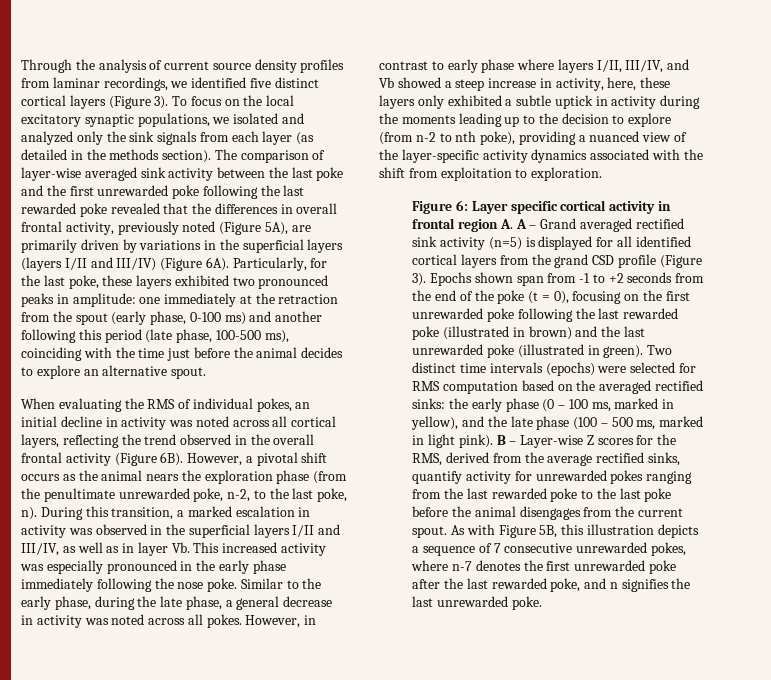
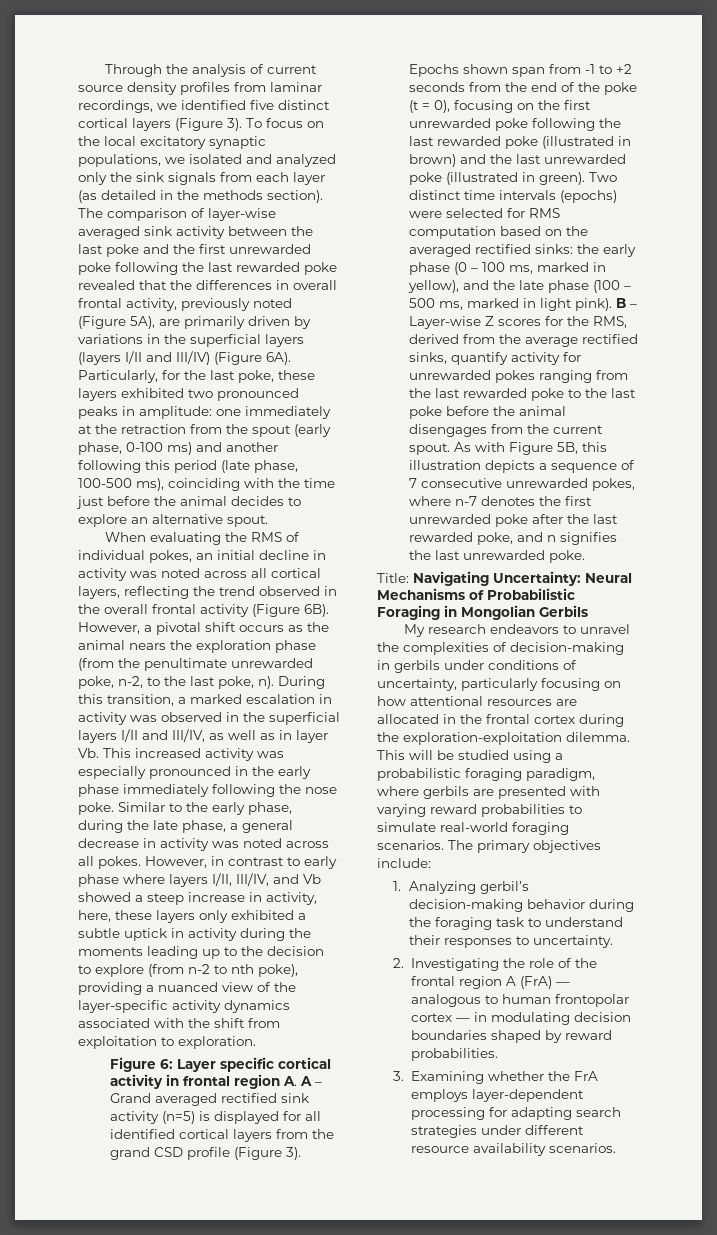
+ Title: Navigating Uncertainty: Neural Mechanisms of Probabilistic Foraging in Mongolian Gerbils
+ My research endeavors to unravel the complexities of decision-making in gerbils under conditions of uncertainty, particularly focusing on how attentional resources are allocated in the frontal cortex during the exploration-exploitation dilemma. This will be studied using a probabilistic foraging paradigm, where gerbils are presented with varying reward probabilities to simulate real-world foraging scenarios. The primary objectives include:
+ 1. Analyzing gerbil’s decision-making behavior during the foraging task to understand their responses to uncertainty.
+ 2. Investigating the role of the frontal region A (FrA) — analogous to human frontopolar cortex — in modulating decision boundaries shaped by reward probabilities.
+ 3. Examining whether the FrA employs layer-dependent processing for adapting search strategies under different resource availability scenarios.

